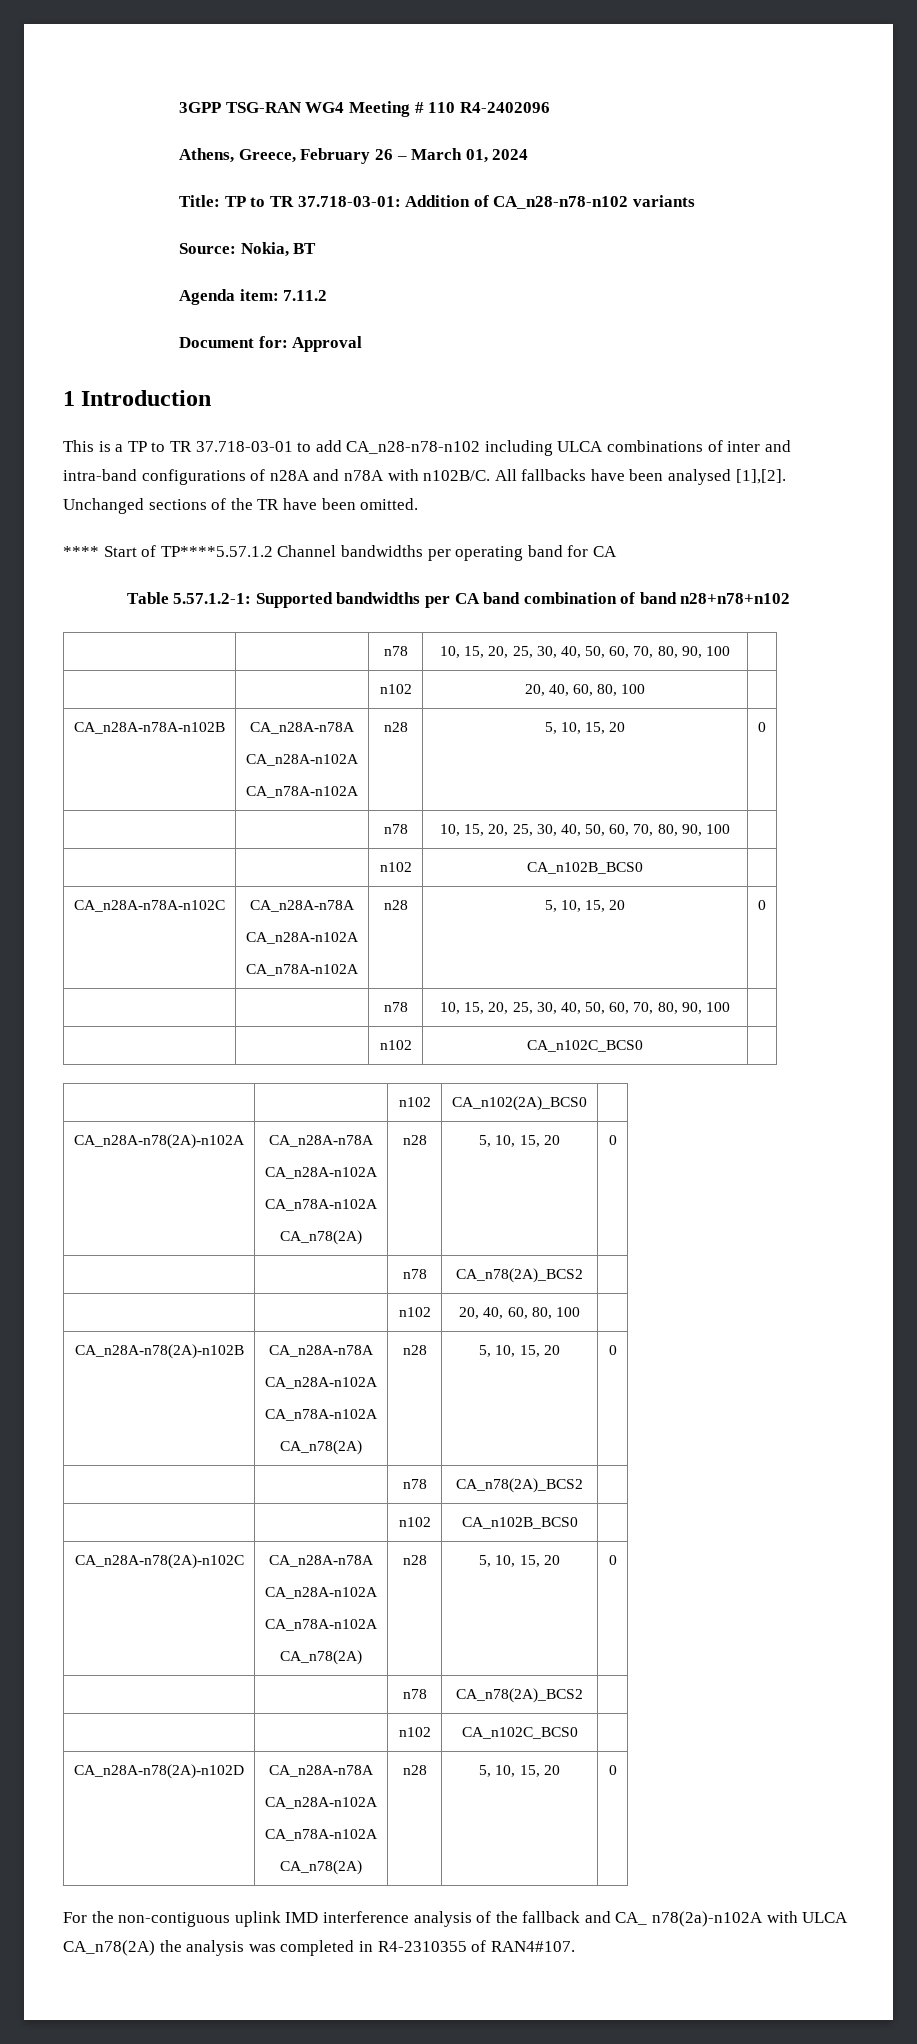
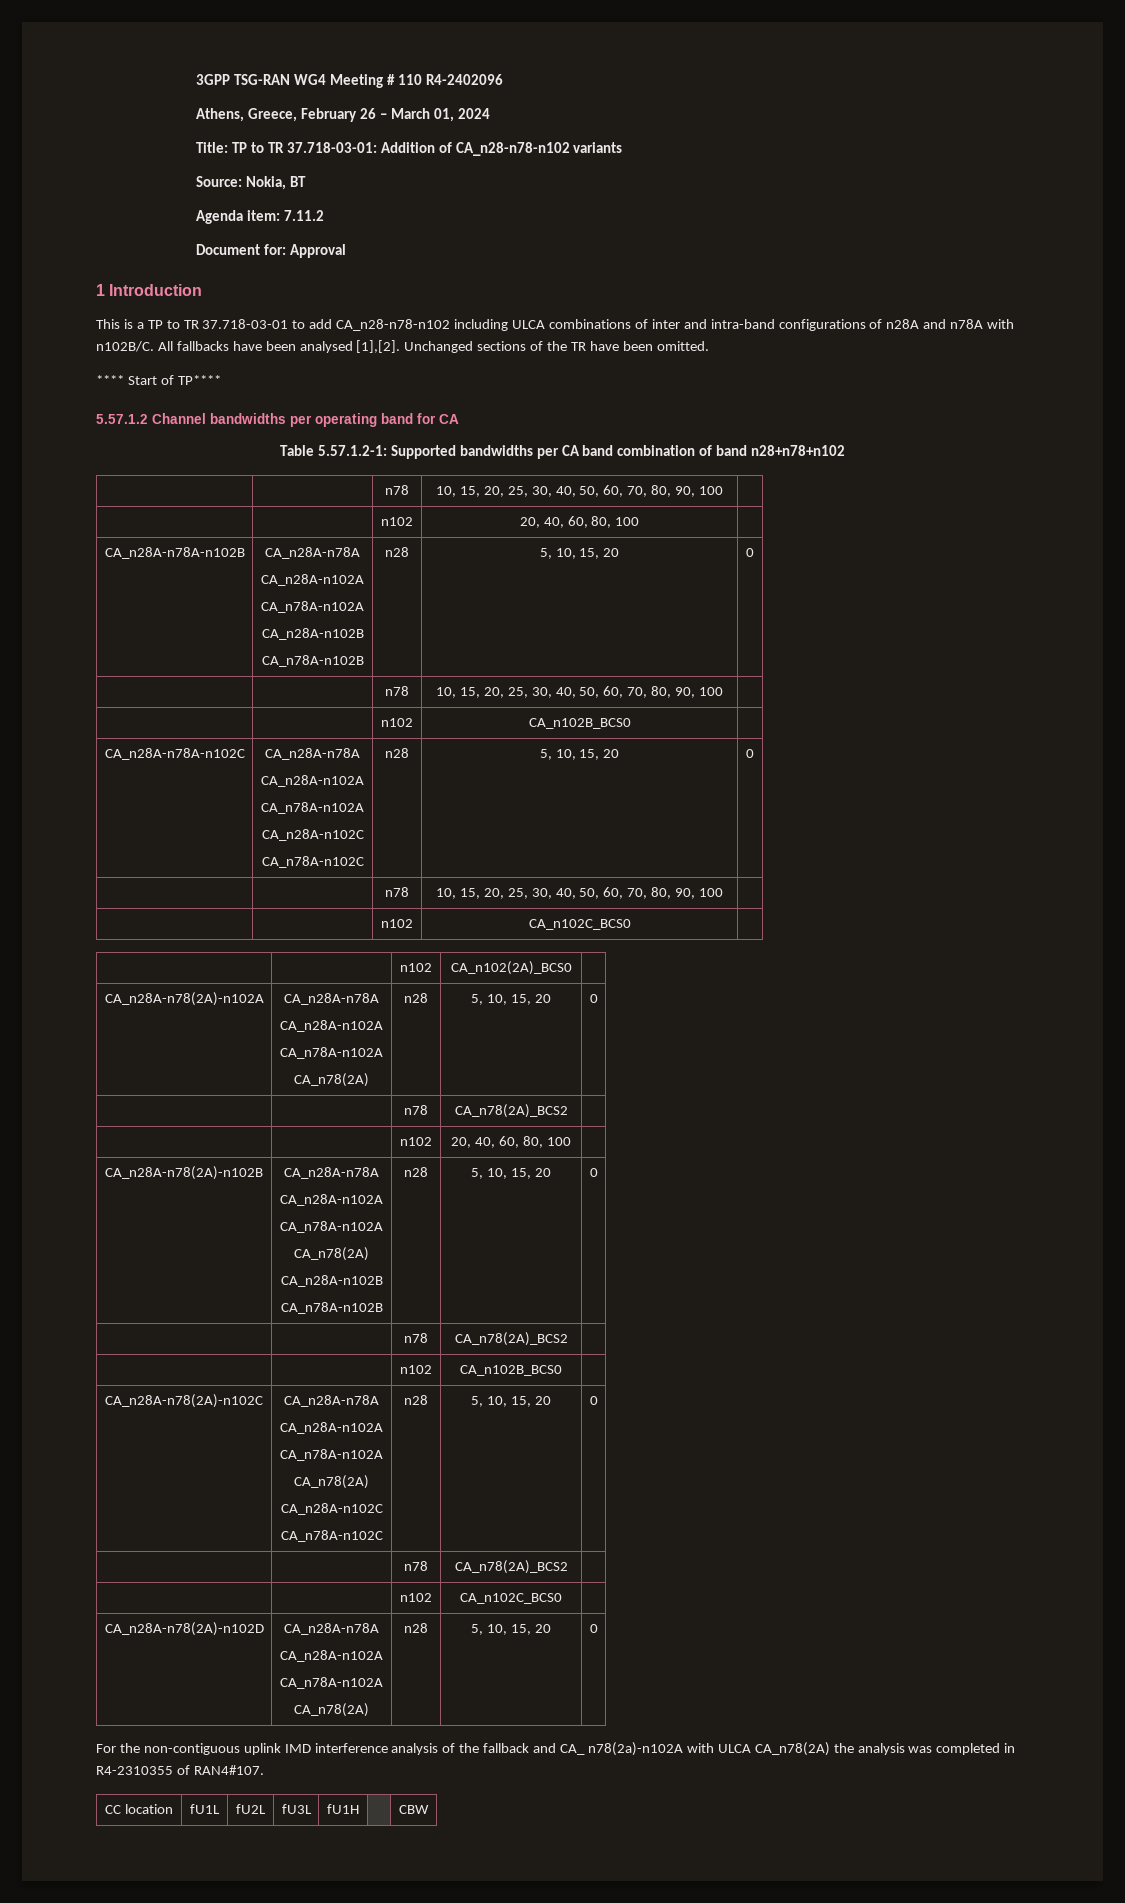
- **** Start of TP****5.57.1.2 Channel bandwidths per operating band for CA
+ **** Start of TP****
+ 5.57.1.2 Channel bandwidths per operating band for CA
  CA_n28A-n78A-n102B | CA_n28A-n78A
  CA_n28A-n102A
- CA_n78A-n102A | n28 | 5, 10, 15, 20 | 0
+ CA_n78A-n102A
+ CA_n28A-n102B
+ CA_n78A-n102B | n28 | 5, 10, 15, 20 | 0
  CA_n28A-n78A-n102C | CA_n28A-n78A
  CA_n28A-n102A
- CA_n78A-n102A | n28 | 5, 10, 15, 20 | 0
+ CA_n78A-n102A
+ CA_n28A-n102C
+ CA_n78A-n102C | n28 | 5, 10, 15, 20 | 0
  CA_n28A-n78(2A)-n102B | CA_n28A-n78A
  CA_n28A-n102A
  CA_n78A-n102A
- CA_n78(2A) | n28 | 5, 10, 15, 20 | 0
+ CA_n78(2A)
+ CA_n28A-n102B
+ CA_n78A-n102B | n28 | 5, 10, 15, 20 | 0
  CA_n28A-n78(2A)-n102C | CA_n28A-n78A
  CA_n28A-n102A
  CA_n78A-n102A
- CA_n78(2A) | n28 | 5, 10, 15, 20 | 0
+ CA_n78(2A)
+ CA_n28A-n102C
+ CA_n78A-n102C | n28 | 5, 10, 15, 20 | 0
+ CC location | fU1L | fU2L | fU3L | fU1H | | CBW

